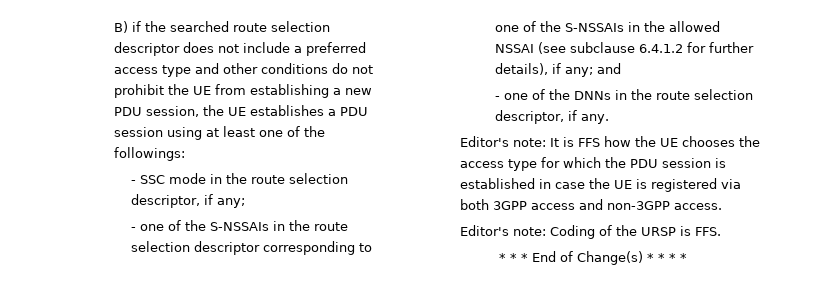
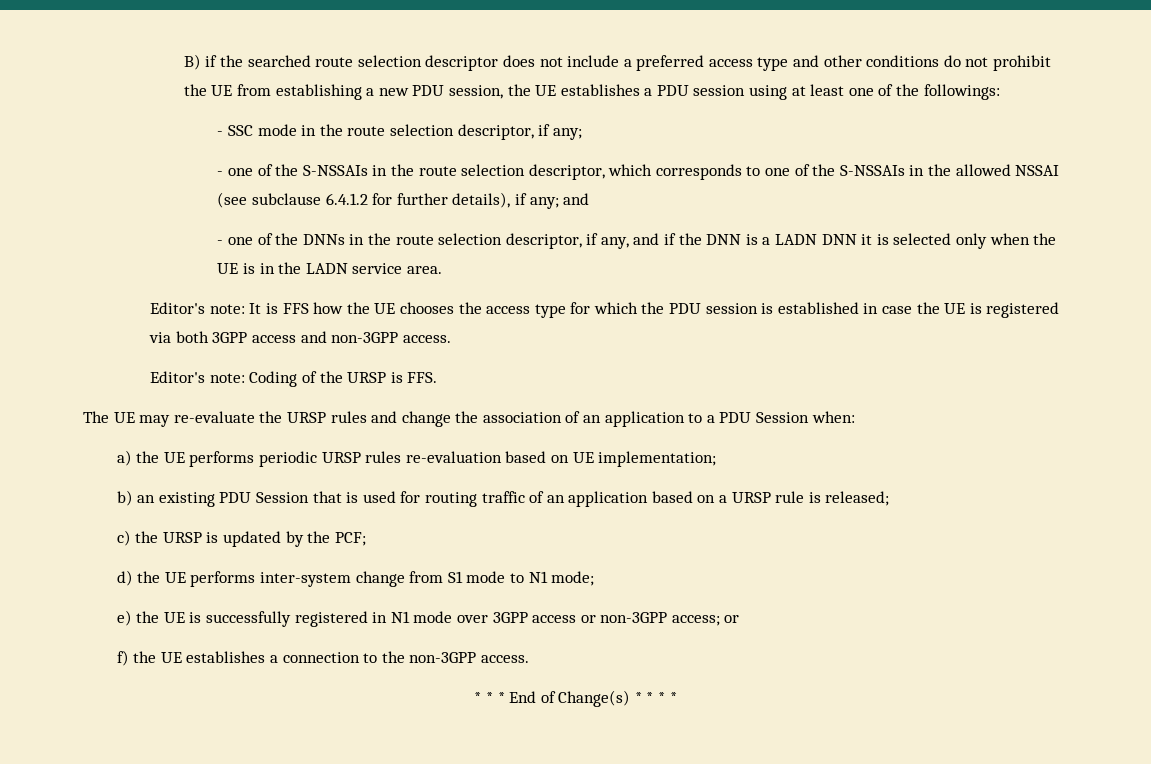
- - one of the S-NSSAIs in the route selection descriptor corresponding to one of the S-NSSAIs in the allowed NSSAI (see subclause 6.4.1.2 for further details), if any; and
+ - one of the S-NSSAIs in the route selection descriptor, which corresponds to one of the S-NSSAIs in the allowed NSSAI (see subclause 6.4.1.2 for further details), if any; and
- - one of the DNNs in the route selection descriptor, if any.
+ - one of the DNNs in the route selection descriptor, if any, and if the DNN is a LADN DNN it is selected only when the UE is in the LADN service area.
+ The UE may re-evaluate the URSP rules and change the association of an application to a PDU Session when:
+ a) the UE performs periodic URSP rules re-evaluation based on UE implementation;
+ b) an existing PDU Session that is used for routing traffic of an application based on a URSP rule is released;
+ c) the URSP is updated by the PCF;
+ d) the UE performs inter-system change from S1 mode to N1 mode;
+ e) the UE is successfully registered in N1 mode over 3GPP access or non-3GPP access; or
+ f) the UE establishes a connection to the non-3GPP access.

